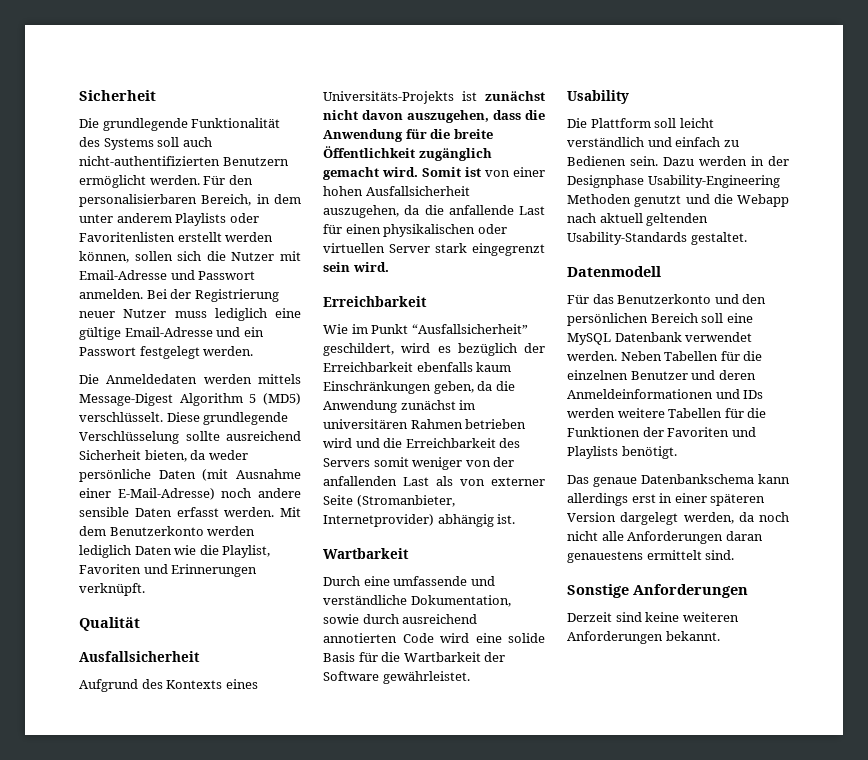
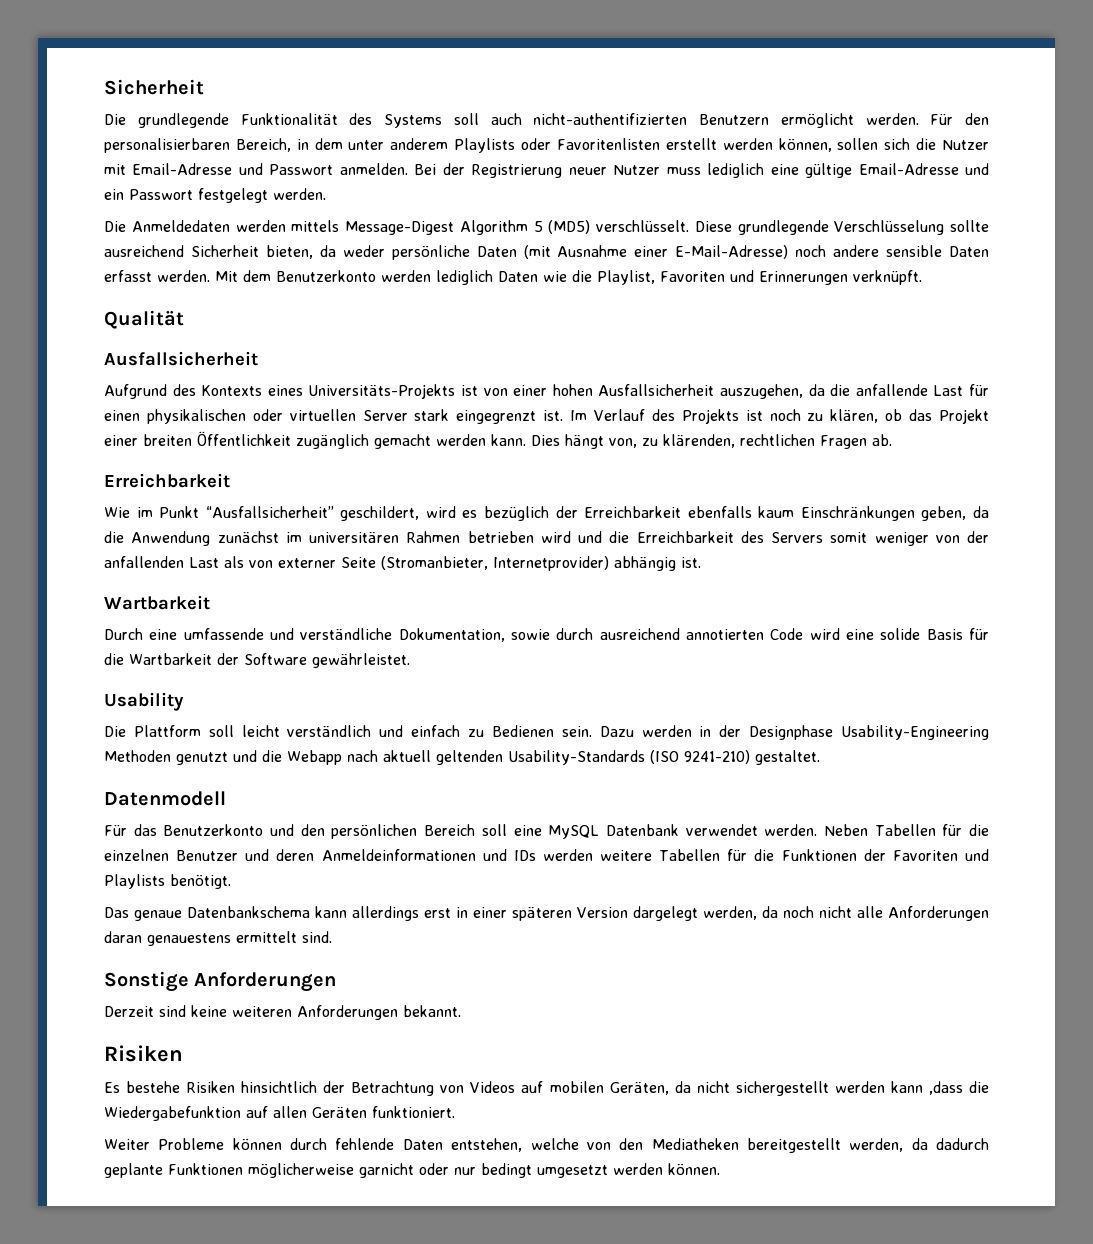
- Aufgrund des Kontexts eines Universitäts-Projekts ist zunächst nicht davon auszugehen, dass die Anwendung für die breite Öffentlichkeit zugänglich gemacht wird. Somit ist von einer hohen Ausfallsicherheit auszugehen, da die anfallende Last für einen physikalischen oder virtuellen Server stark eingegrenzt sein wird.
+ Aufgrund des Kontexts eines Universitäts-Projekts ist von einer hohen Ausfallsicherheit auszugehen, da die anfallende Last für einen physikalischen oder virtuellen Server stark eingegrenzt ist. Im Verlauf des Projekts ist noch zu klären, ob das Projekt einer breiten Öffentlichkeit zugänglich gemacht werden kann. Dies hängt von, zu klärenden, rechtlichen Fragen ab.
- Dazu werden in der Designphase Usability-Engineering Methoden genutzt und die Webapp nach aktuell geltenden Usability-Standards gestaltet.
+ Dazu werden in der Designphase Usability-Engineering Methoden genutzt und die Webapp nach aktuell geltenden Usability-Standards (ISO 9241-210) gestaltet.
  Derzeit sind keine weiteren Anforderungen bekannt.
+ Risiken
+ Es bestehe Risiken hinsichtlich der Betrachtung von Videos auf mobilen Geräten, da nicht sichergestellt werden kann ,dass die Wiedergabefunktion auf allen Geräten funktioniert.
+ Weiter Probleme können durch fehlende Daten entstehen, welche von den Mediatheken bereitgestellt werden, da dadurch geplante Funktionen möglicherweise garnicht oder nur bedingt umgesetzt werden können.

